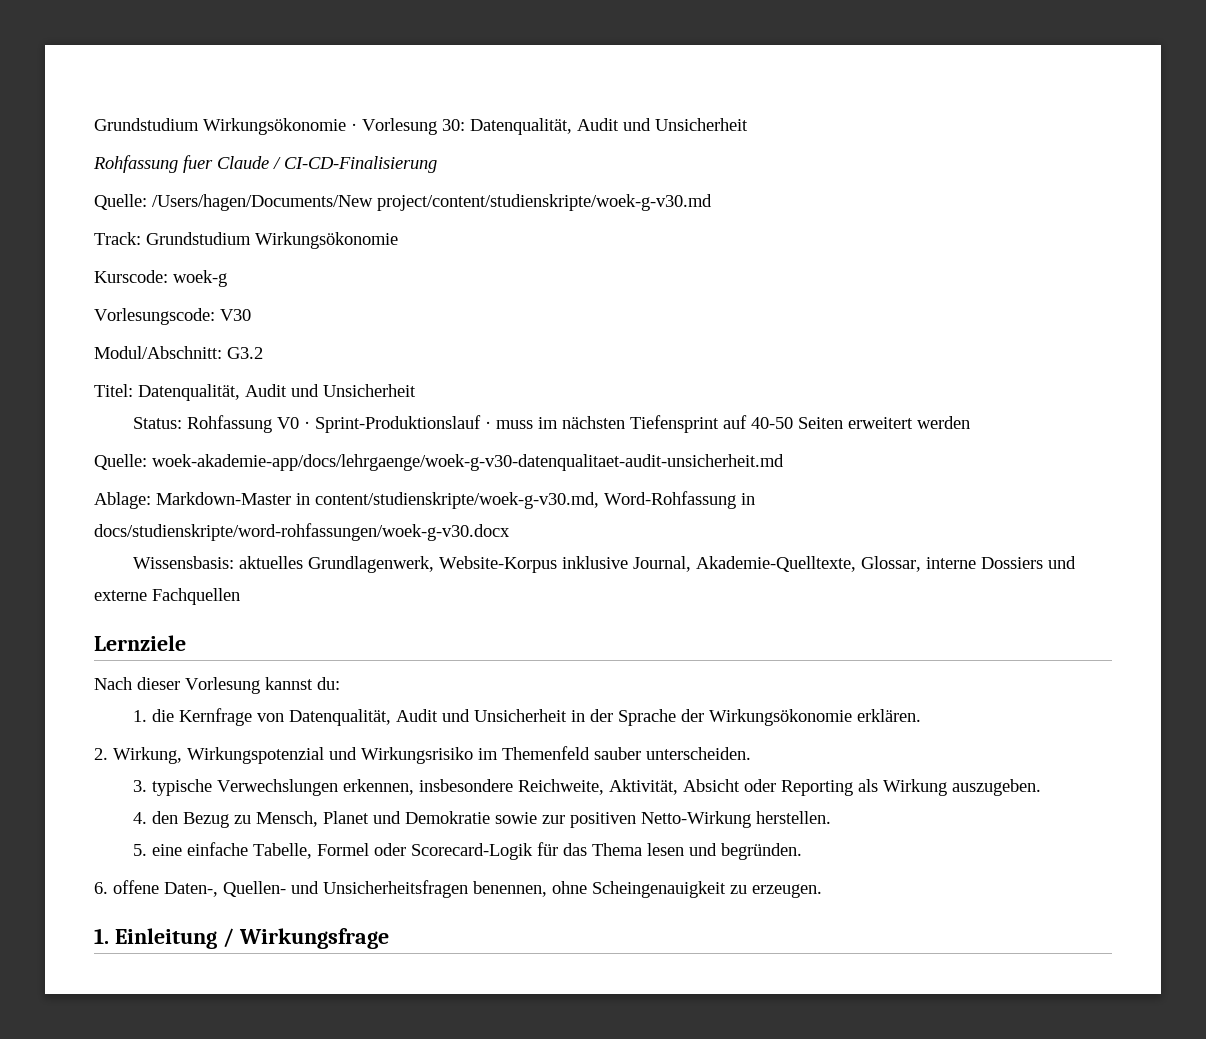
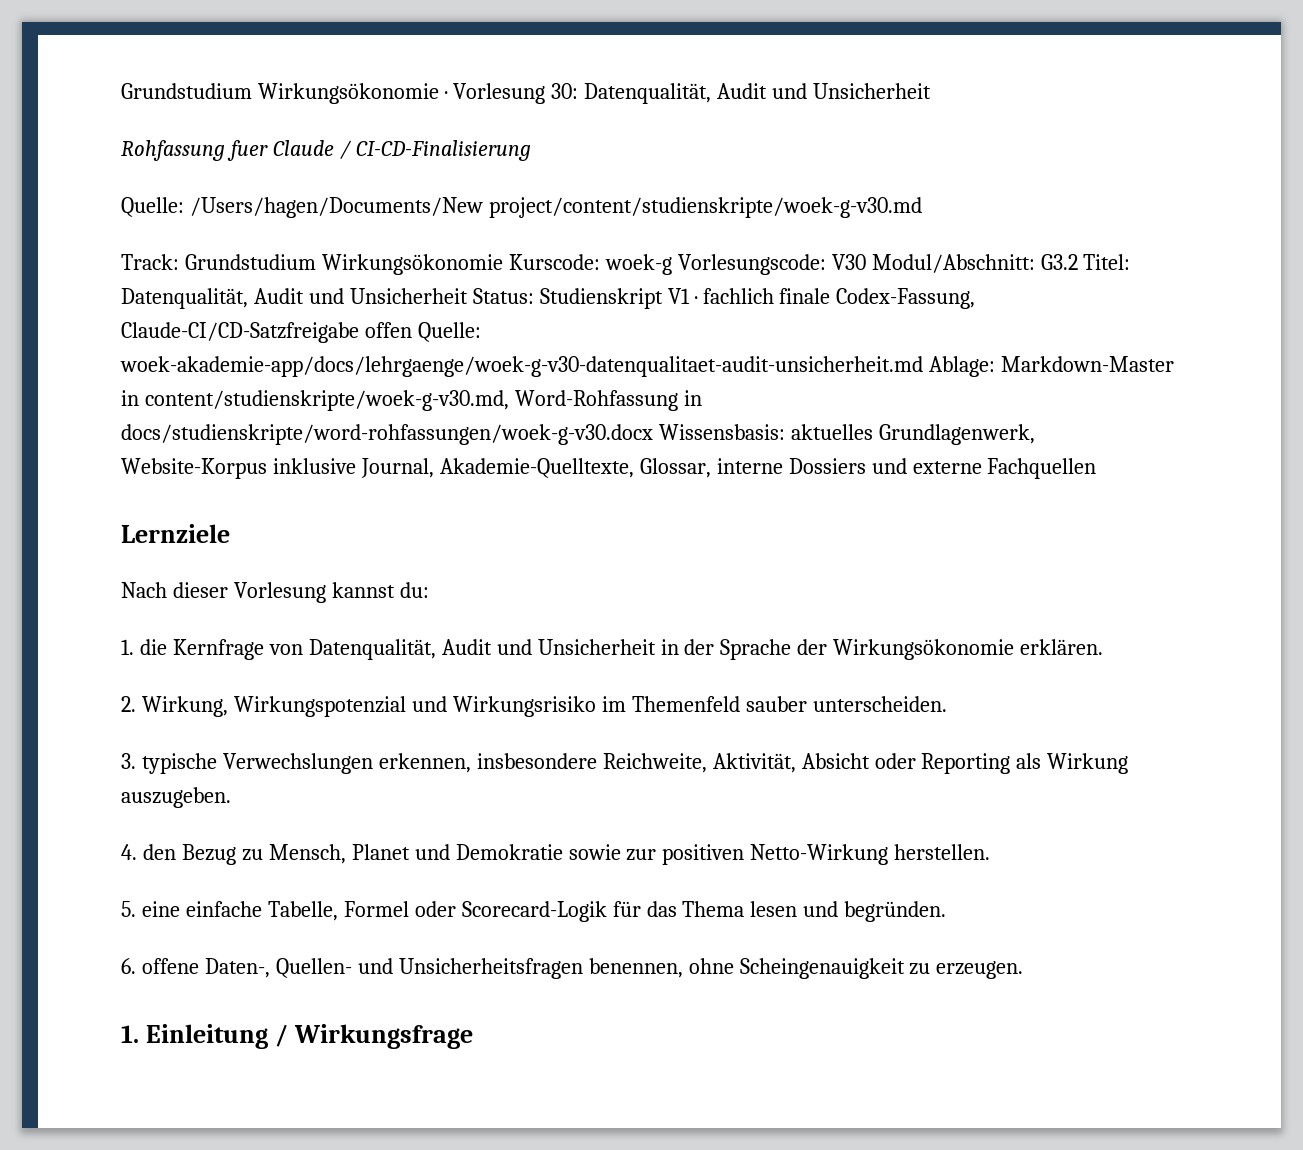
- Track: Grundstudium Wirkungsökonomie
- Kurscode: woek-g
- Vorlesungscode: V30
- Modul/Abschnitt: G3.2
- Titel: Datenqualität, Audit und Unsicherheit
- Status: Rohfassung V0 · Sprint-Produktionslauf · muss im nächsten Tiefensprint auf 40-50 Seiten erweitert werden
- Quelle: woek-akademie-app/docs/lehrgaenge/woek-g-v30-datenqualitaet-audit-unsicherheit.md
- Ablage: Markdown-Master in content/studienskripte/woek-g-v30.md, Word-Rohfassung in docs/studienskripte/word-rohfassungen/woek-g-v30.docx
- Wissensbasis: aktuelles Grundlagenwerk, Website-Korpus inklusive Journal, Akademie-Quelltexte, Glossar, interne Dossiers und externe Fachquellen
+ Track: Grundstudium Wirkungsökonomie Kurscode: woek-g Vorlesungscode: V30 Modul/Abschnitt: G3.2 Titel: Datenqualität, Audit und Unsicherheit Status: Studienskript V1 · fachlich finale Codex-Fassung, Claude-CI/CD-Satzfreigabe offen Quelle: woek-akademie-app/docs/lehrgaenge/woek-g-v30-datenqualitaet-audit-unsicherheit.md Ablage: Markdown-Master in content/studienskripte/woek-g-v30.md, Word-Rohfassung in docs/studienskripte/word-rohfassungen/woek-g-v30.docx Wissensbasis: aktuelles Grundlagenwerk, Website-Korpus inklusive Journal, Akademie-Quelltexte, Glossar, interne Dossiers und externe Fachquellen

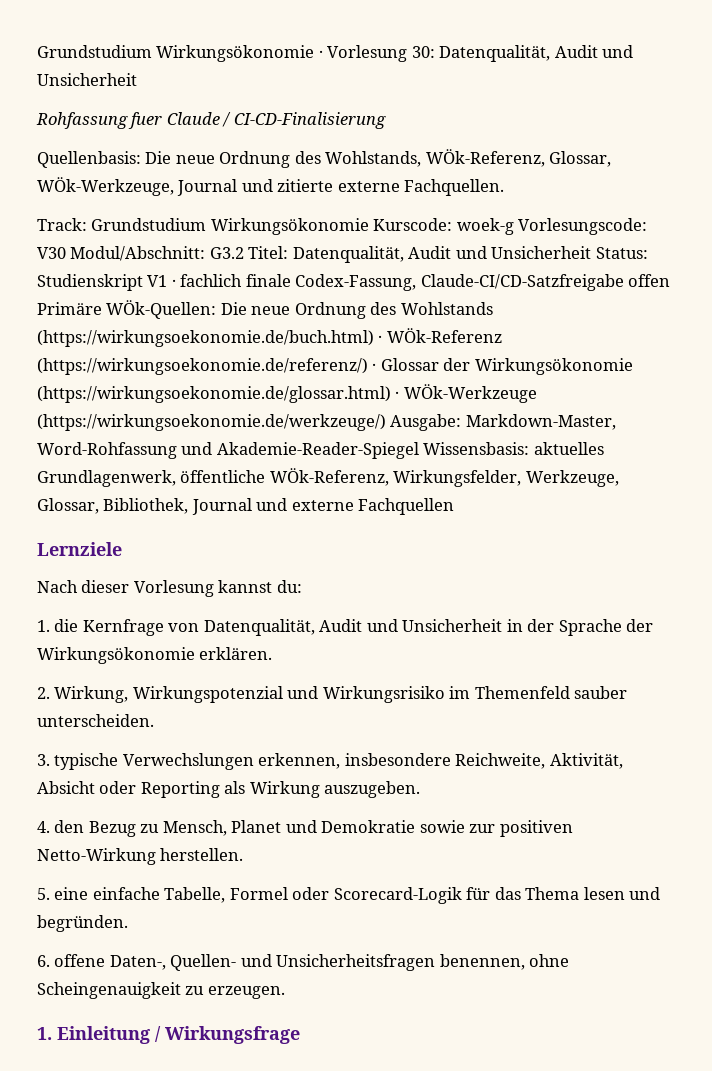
- Quelle: /Users/hagen/Documents/New project/content/studienskripte/woek-g-v30.md
+ Quellenbasis: Die neue Ordnung des Wohlstands, WÖk-Referenz, Glossar, WÖk-Werkzeuge, Journal und zitierte externe Fachquellen.
- Track: Grundstudium Wirkungsökonomie Kurscode: woek-g Vorlesungscode: V30 Modul/Abschnitt: G3.2 Titel: Datenqualität, Audit und Unsicherheit Status: Studienskript V1 · fachlich finale Codex-Fassung, Claude-CI/CD-Satzfreigabe offen Quelle: woek-akademie-app/docs/lehrgaenge/woek-g-v30-datenqualitaet-audit-unsicherheit.md Ablage: Markdown-Master in content/studienskripte/woek-g-v30.md, Word-Rohfassung in docs/studienskripte/word-rohfassungen/woek-g-v30.docx Wissensbasis: aktuelles Grundlagenwerk, Website-Korpus inklusive Journal, Akademie-Quelltexte, Glossar, interne Dossiers und externe Fachquellen
+ Track: Grundstudium Wirkungsökonomie Kurscode: woek-g Vorlesungscode: V30 Modul/Abschnitt: G3.2 Titel: Datenqualität, Audit und Unsicherheit Status: Studienskript V1 · fachlich finale Codex-Fassung, Claude-CI/CD-Satzfreigabe offen Primäre WÖk-Quellen: Die neue Ordnung des Wohlstands (https://wirkungsoekonomie.de/buch.html) · WÖk-Referenz (https://wirkungsoekonomie.de/referenz/) · Glossar der Wirkungsökonomie (https://wirkungsoekonomie.de/glossar.html) · WÖk-Werkzeuge (https://wirkungsoekonomie.de/werkzeuge/) Ausgabe: Markdown-Master, Word-Rohfassung und Akademie-Reader-Spiegel Wissensbasis: aktuelles Grundlagenwerk, öffentliche WÖk-Referenz, Wirkungsfelder, Werkzeuge, Glossar, Bibliothek, Journal und externe Fachquellen

